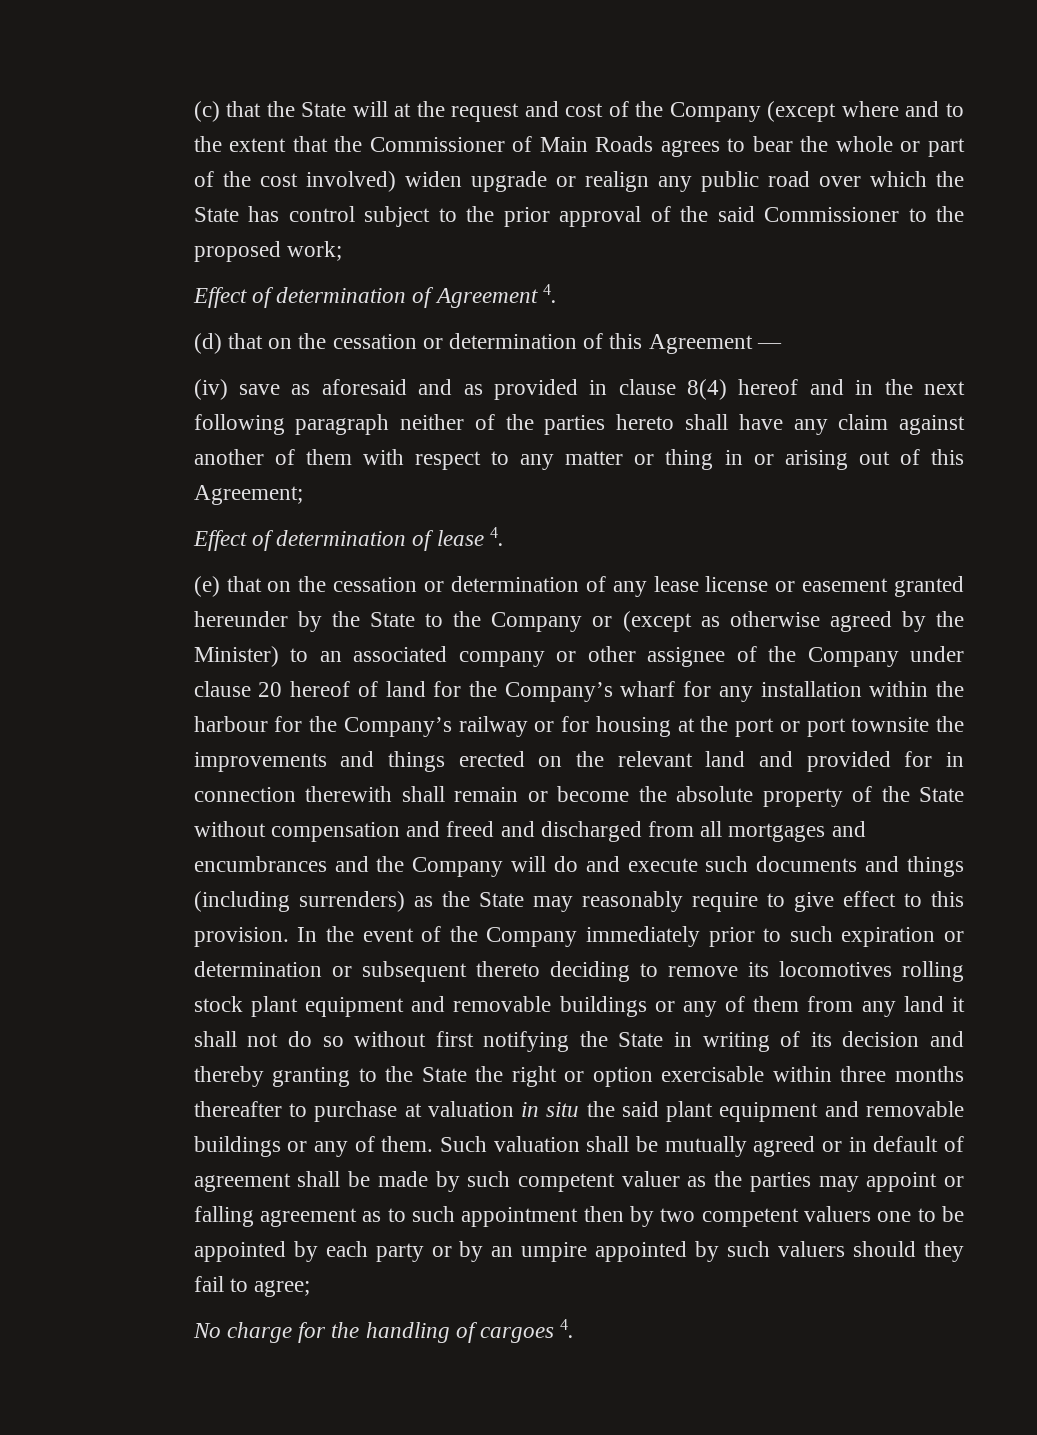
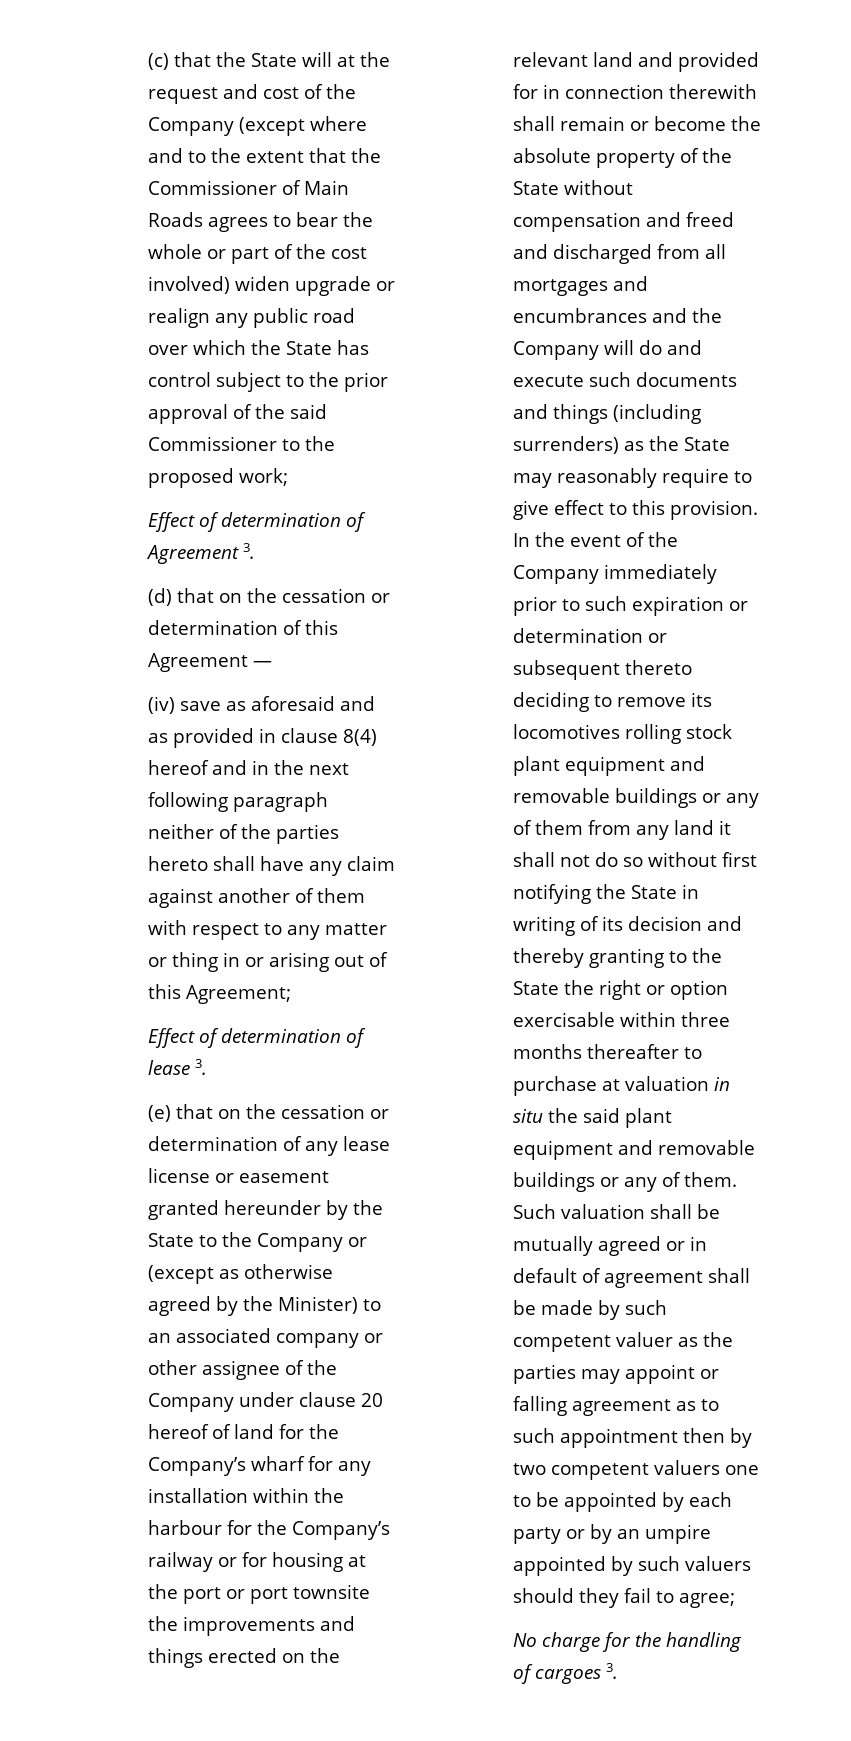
- Effect of determination of Agreement 4.
+ Effect of determination of Agreement 3.
- Effect of determination of lease 4.
+ Effect of determination of lease 3.
- No charge for the handling of cargoes 4.
+ No charge for the handling of cargoes 3.

